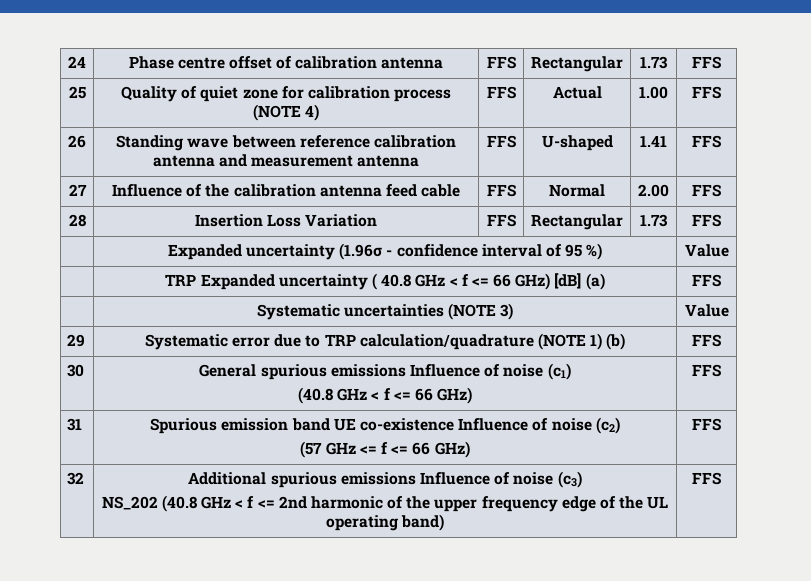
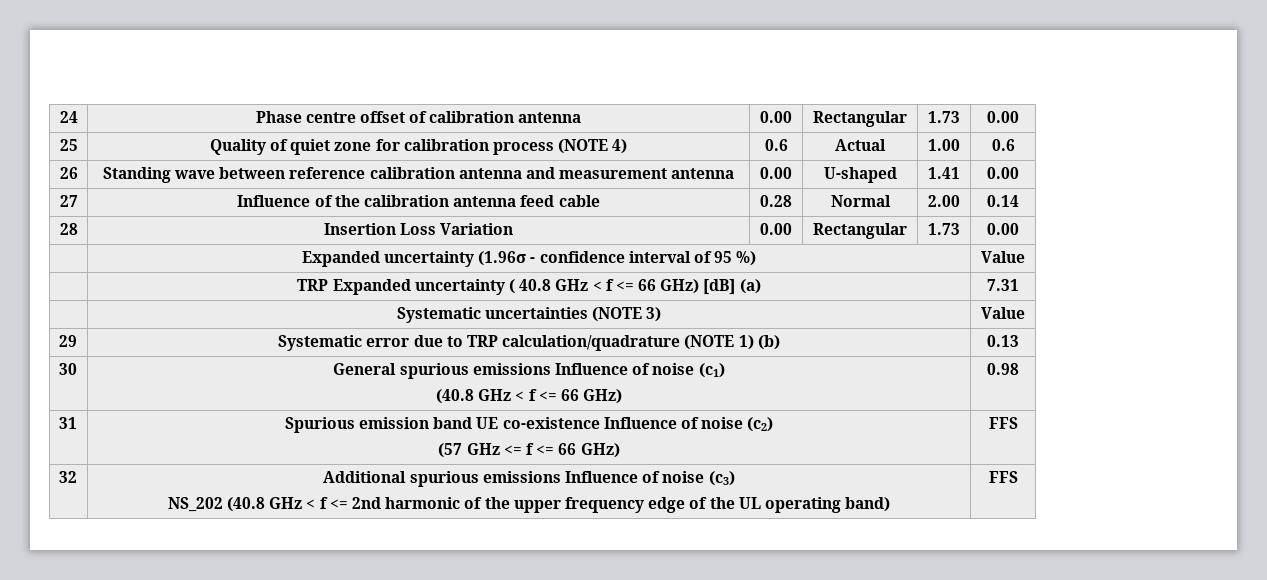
- 24 | Phase centre offset of calibration antenna | FFS | Rectangular | 1.73 | FFS
+ 24 | Phase centre offset of calibration antenna | 0.00 | Rectangular | 1.73 | 0.00
- 25 | Quality of quiet zone for calibration process (NOTE 4) | FFS | Actual | 1.00 | FFS
+ 25 | Quality of quiet zone for calibration process (NOTE 4) | 0.6 | Actual | 1.00 | 0.6
- 26 | Standing wave between reference calibration antenna and measurement antenna | FFS | U-shaped | 1.41 | FFS
+ 26 | Standing wave between reference calibration antenna and measurement antenna | 0.00 | U-shaped | 1.41 | 0.00
- 27 | Influence of the calibration antenna feed cable | FFS | Normal | 2.00 | FFS
+ 27 | Influence of the calibration antenna feed cable | 0.28 | Normal | 2.00 | 0.14
- 28 | Insertion Loss Variation | FFS | Rectangular | 1.73 | FFS
+ 28 | Insertion Loss Variation | 0.00 | Rectangular | 1.73 | 0.00
- | TRP Expanded uncertainty ( 40.8 GHz < f <= 66 GHz) [dB] (a) | FFS
+ | TRP Expanded uncertainty ( 40.8 GHz < f <= 66 GHz) [dB] (a) | 7.31
- 29 | Systematic error due to TRP calculation/quadrature (NOTE 1) (b) | FFS
+ 29 | Systematic error due to TRP calculation/quadrature (NOTE 1) (b) | 0.13
  30 | General spurious emissions Influence of noise (c1)
- (40.8 GHz < f <= 66 GHz) | FFS
+ (40.8 GHz < f <= 66 GHz) | 0.98

